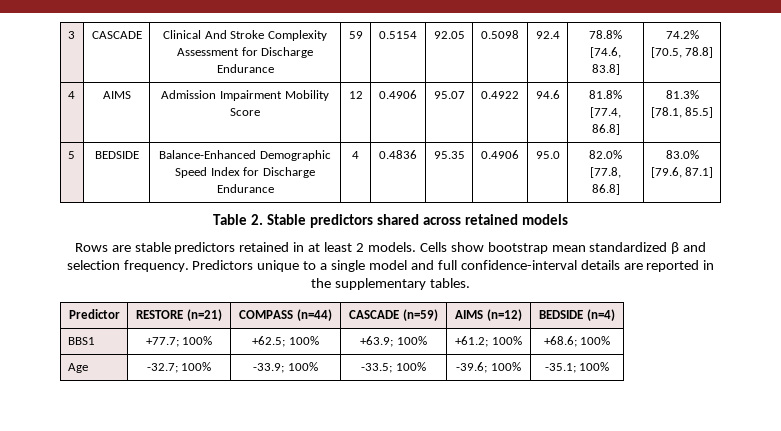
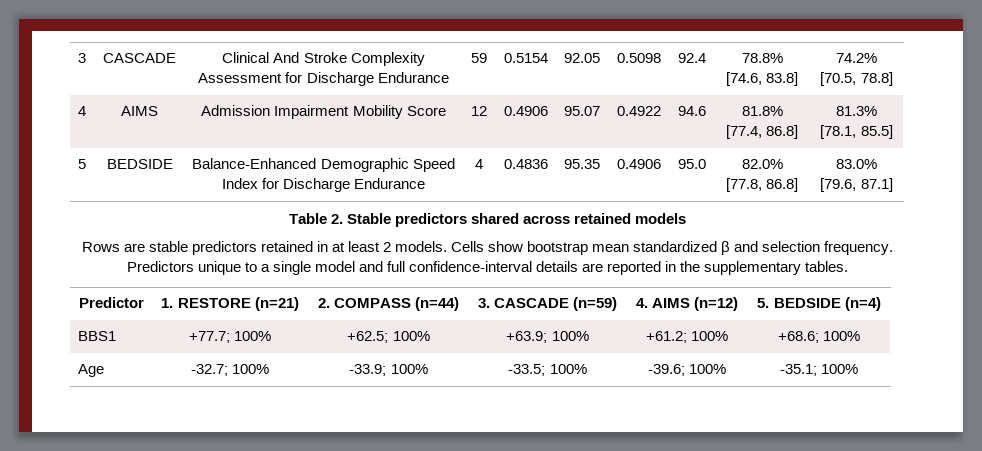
- Predictor | RESTORE (n=21) | COMPASS (n=44) | CASCADE (n=59) | AIMS (n=12) | BEDSIDE (n=4)
+ Predictor | 1. RESTORE (n=21) | 2. COMPASS (n=44) | 3. CASCADE (n=59) | 4. AIMS (n=12) | 5. BEDSIDE (n=4)

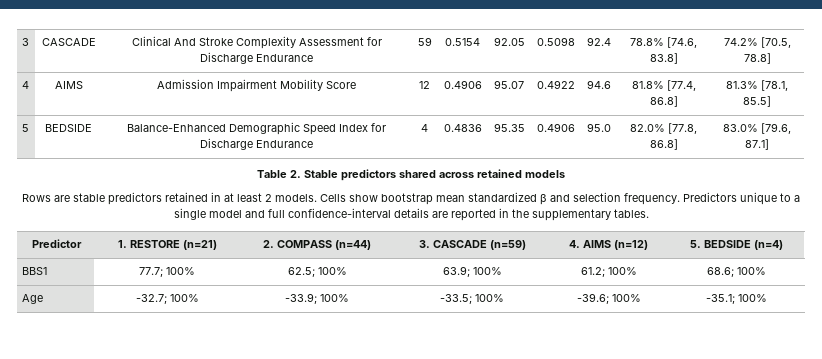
- BBS1 | +77.7; 100% | +62.5; 100% | +63.9; 100% | +61.2; 100% | +68.6; 100%
+ BBS1 | 77.7; 100% | 62.5; 100% | 63.9; 100% | 61.2; 100% | 68.6; 100%

